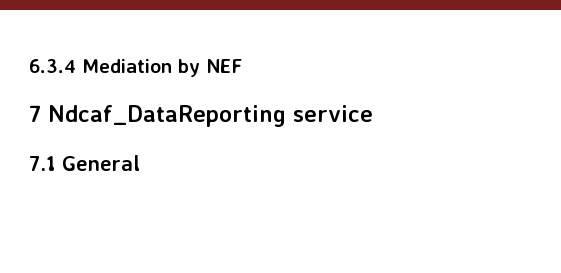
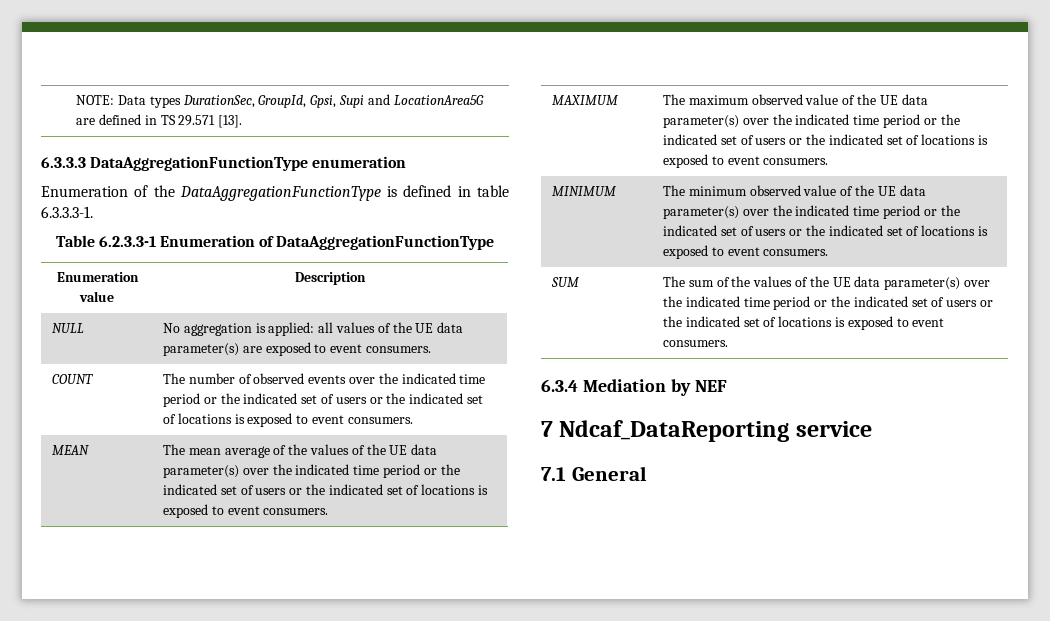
+ NOTE: Data types DurationSec, GroupId, Gpsi, Supi and LocationArea5G are defined in TS 29.571 [13].
+ 6.3.3.3 DataAggregationFunctionType enumeration
+ Enumeration of the DataAggregationFunctionType is defined in table 6.3.3.3-1.
+ Table 6.2.3.3-1 Enumeration of DataAggregationFunctionType
+ Enumeration value | Description
+ NULL | No aggregation is applied: all values of the UE data parameter(s) are exposed to event consumers.
+ COUNT | The number of observed events over the indicated time period or the indicated set of users or the indicated set of locations is exposed to event consumers.
+ MEAN | The mean average of the values of the UE data parameter(s) over the indicated time period or the indicated set of users or the indicated set of locations is exposed to event consumers.
+ MAXIMUM | The maximum observed value of the UE data parameter(s) over the indicated time period or the indicated set of users or the indicated set of locations is exposed to event consumers.
+ MINIMUM | The minimum observed value of the UE data parameter(s) over the indicated time period or the indicated set of users or the indicated set of locations is exposed to event consumers.
+ SUM | The sum of the values of the UE data parameter(s) over the indicated time period or the indicated set of users or the indicated set of locations is exposed to event consumers.

